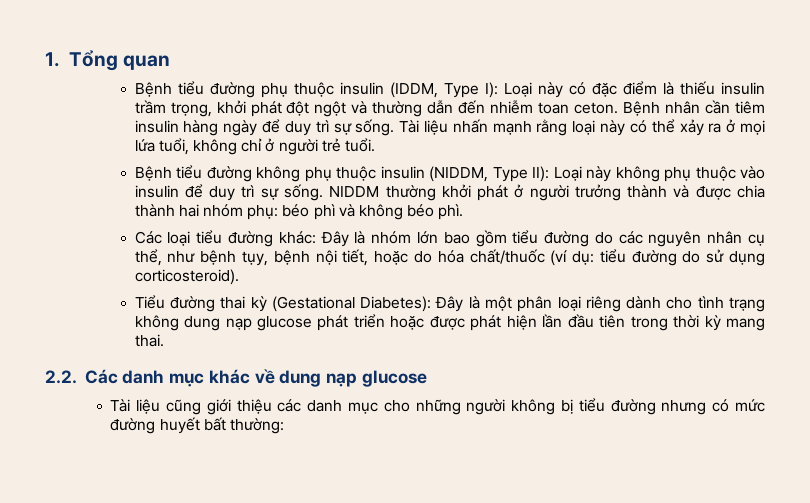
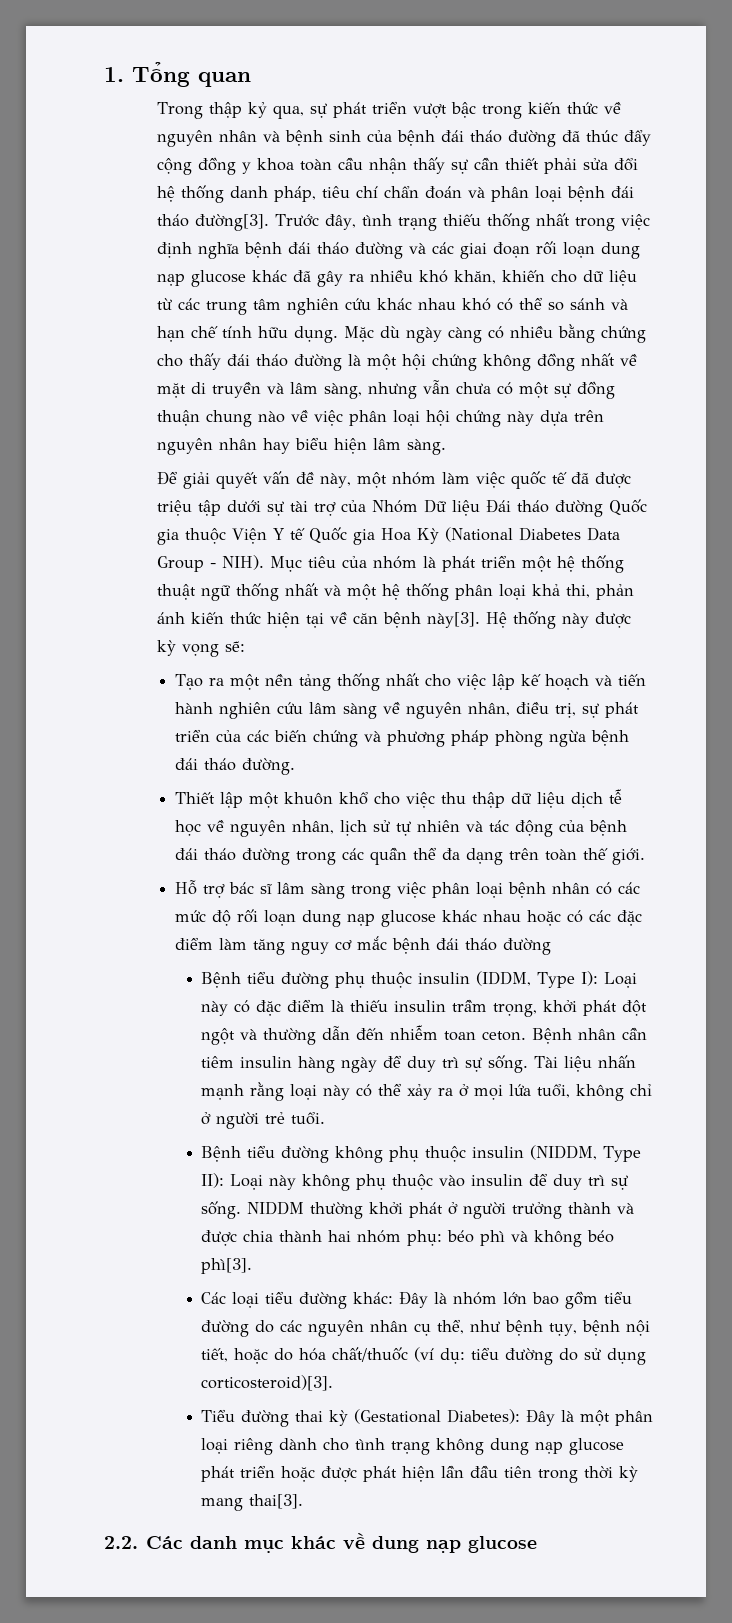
+ Trong thập kỷ qua, sự phát triển vượt bậc trong kiến thức về nguyên nhân và bệnh sinh của bệnh đái tháo đường đã thúc đẩy cộng đồng y khoa toàn cầu nhận thấy sự cần thiết phải sửa đổi hệ thống danh pháp, tiêu chí chẩn đoán và phân loại bệnh đái tháo đường[3]. Trước đây, tình trạng thiếu thống nhất trong việc định nghĩa bệnh đái tháo đường và các giai đoạn rối loạn dung nạp glucose khác đã gây ra nhiều khó khăn, khiến cho dữ liệu từ các trung tâm nghiên cứu khác nhau khó có thể so sánh và hạn chế tính hữu dụng. Mặc dù ngày càng có nhiều bằng chứng cho thấy đái tháo đường là một hội chứng không đồng nhất về mặt di truyền và lâm sàng, nhưng vẫn chưa có một sự đồng thuận chung nào về việc phân loại hội chứng này dựa trên nguyên nhân hay biểu hiện lâm sàng.
+ Để giải quyết vấn đề này, một nhóm làm việc quốc tế đã được triệu tập dưới sự tài trợ của Nhóm Dữ liệu Đái tháo đường Quốc gia thuộc Viện Y tế Quốc gia Hoa Kỳ (National Diabetes Data Group - NIH). Mục tiêu của nhóm là phát triển một hệ thống thuật ngữ thống nhất và một hệ thống phân loại khả thi, phản ánh kiến thức hiện tại về căn bệnh này[3]. Hệ thống này được kỳ vọng sẽ:
+ Tạo ra một nền tảng thống nhất cho việc lập kế hoạch và tiến hành nghiên cứu lâm sàng về nguyên nhân, điều trị, sự phát triển của các biến chứng và phương pháp phòng ngừa bệnh đái tháo đường.
+ Thiết lập một khuôn khổ cho việc thu thập dữ liệu dịch tễ học về nguyên nhân, lịch sử tự nhiên và tác động của bệnh đái tháo đường trong các quần thể đa dạng trên toàn thế giới.
+ Hỗ trợ bác sĩ lâm sàng trong việc phân loại bệnh nhân có các mức độ rối loạn dung nạp glucose khác nhau hoặc có các đặc điểm làm tăng nguy cơ mắc bệnh đái tháo đường
- NIDDM thường khởi phát ở người trưởng thành và được chia thành hai nhóm phụ: béo phì và không béo phì.
+ NIDDM thường khởi phát ở người trưởng thành và được chia thành hai nhóm phụ: béo phì và không béo phì[3].
- Các loại tiểu đường khác: Đây là nhóm lớn bao gồm tiểu đường do các nguyên nhân cụ thể, như bệnh tụy, bệnh nội tiết, hoặc do hóa chất/thuốc (ví dụ: tiểu đường do sử dụng corticosteroid).
+ Các loại tiểu đường khác: Đây là nhóm lớn bao gồm tiểu đường do các nguyên nhân cụ thể, như bệnh tụy, bệnh nội tiết, hoặc do hóa chất/thuốc (ví dụ: tiểu đường do sử dụng corticosteroid)[3].
- Tiểu đường thai kỳ (Gestational Diabetes): Đây là một phân loại riêng dành cho tình trạng không dung nạp glucose phát triển hoặc được phát hiện lần đầu tiên trong thời kỳ mang thai.
+ Tiểu đường thai kỳ (Gestational Diabetes): Đây là một phân loại riêng dành cho tình trạng không dung nạp glucose phát triển hoặc được phát hiện lần đầu tiên trong thời kỳ mang thai[3].
- Tài liệu cũng giới thiệu các danh mục cho những người không bị tiểu đường nhưng có mức đường huyết bất thường:

